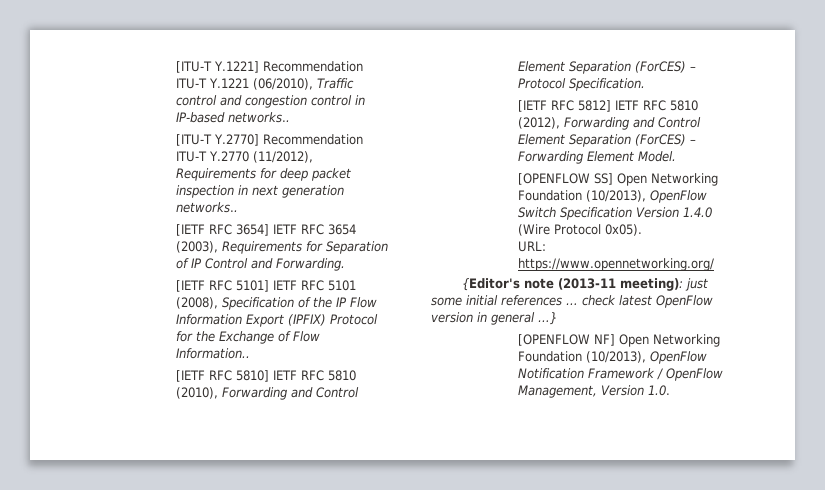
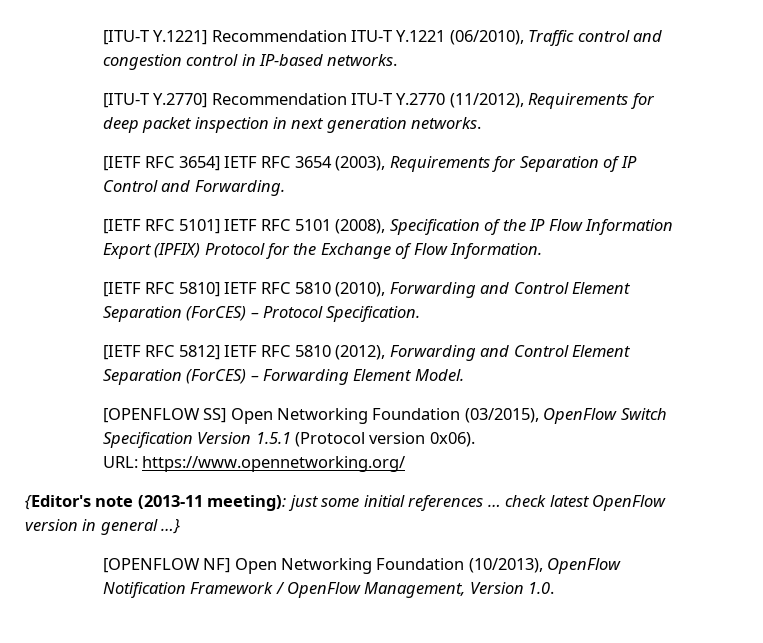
- [ITU-T Y.1221] Recommendation ITU-T Y.1221 (06/2010), Traffic control and congestion control in IP-based networks..
+ [ITU-T Y.1221] Recommendation ITU-T Y.1221 (06/2010), Traffic control and congestion control in IP-based networks.
- [ITU-T Y.2770] Recommendation ITU-T Y.2770 (11/2012), Requirements for deep packet inspection in next generation networks..
+ [ITU-T Y.2770] Recommendation ITU-T Y.2770 (11/2012), Requirements for deep packet inspection in next generation networks.
- [IETF RFC 5101] IETF RFC 5101 (2008), Specification of the IP Flow Information Export (IPFIX) Protocol for the Exchange of Flow Information..
+ [IETF RFC 5101] IETF RFC 5101 (2008), Specification of the IP Flow Information Export (IPFIX) Protocol for the Exchange of Flow Information.
- [OPENFLOW SS] Open Networking Foundation (10/2013), OpenFlow Switch Specification Version 1.4.0 (Wire Protocol 0x05).
+ [OPENFLOW SS] Open Networking Foundation (03/2015), OpenFlow Switch Specification Version 1.5.1 (Protocol version 0x06).

